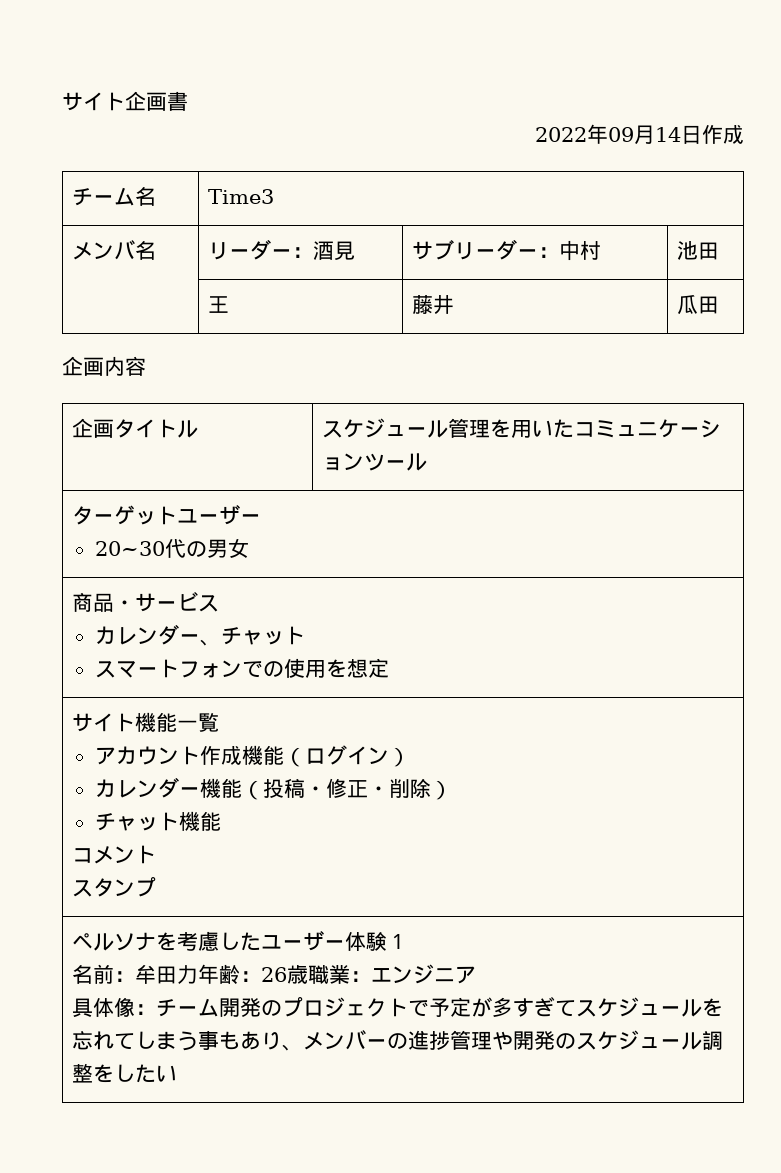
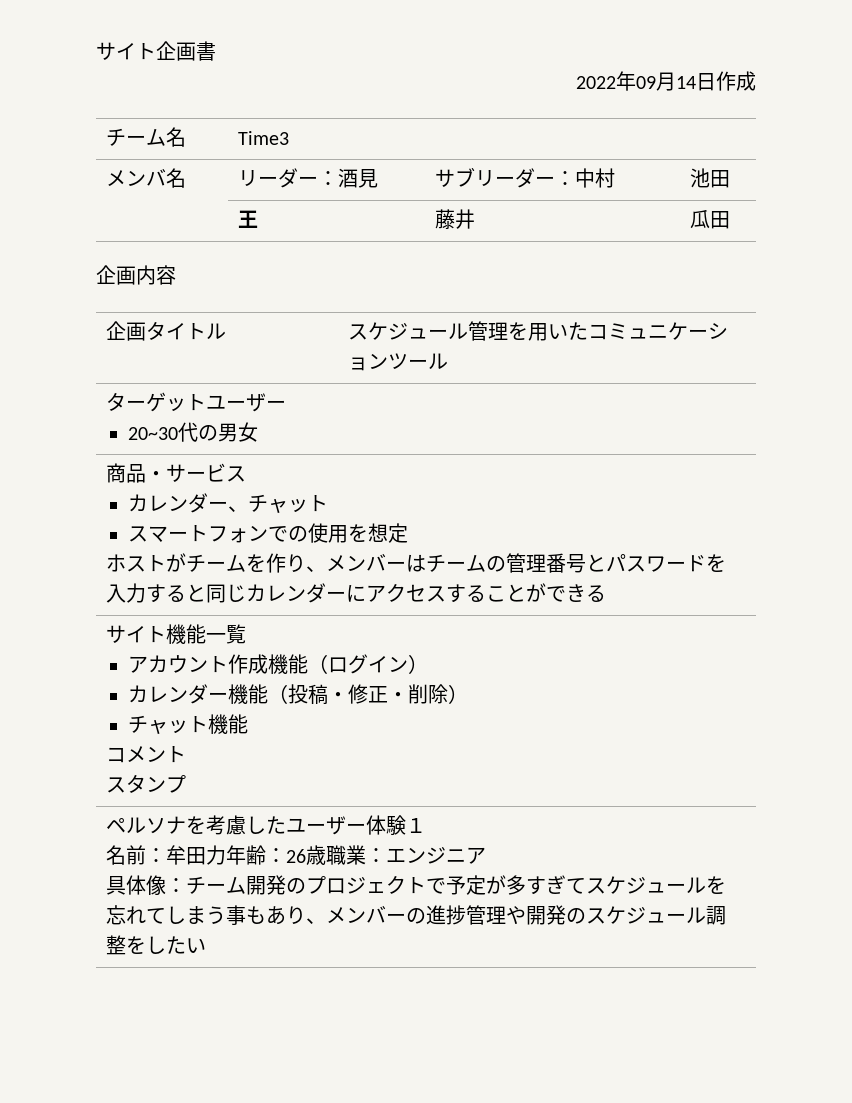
+ ホストがチームを作り、メンバーはチームの管理番号とパスワードを入力すると同じカレンダーにアクセスすることができる

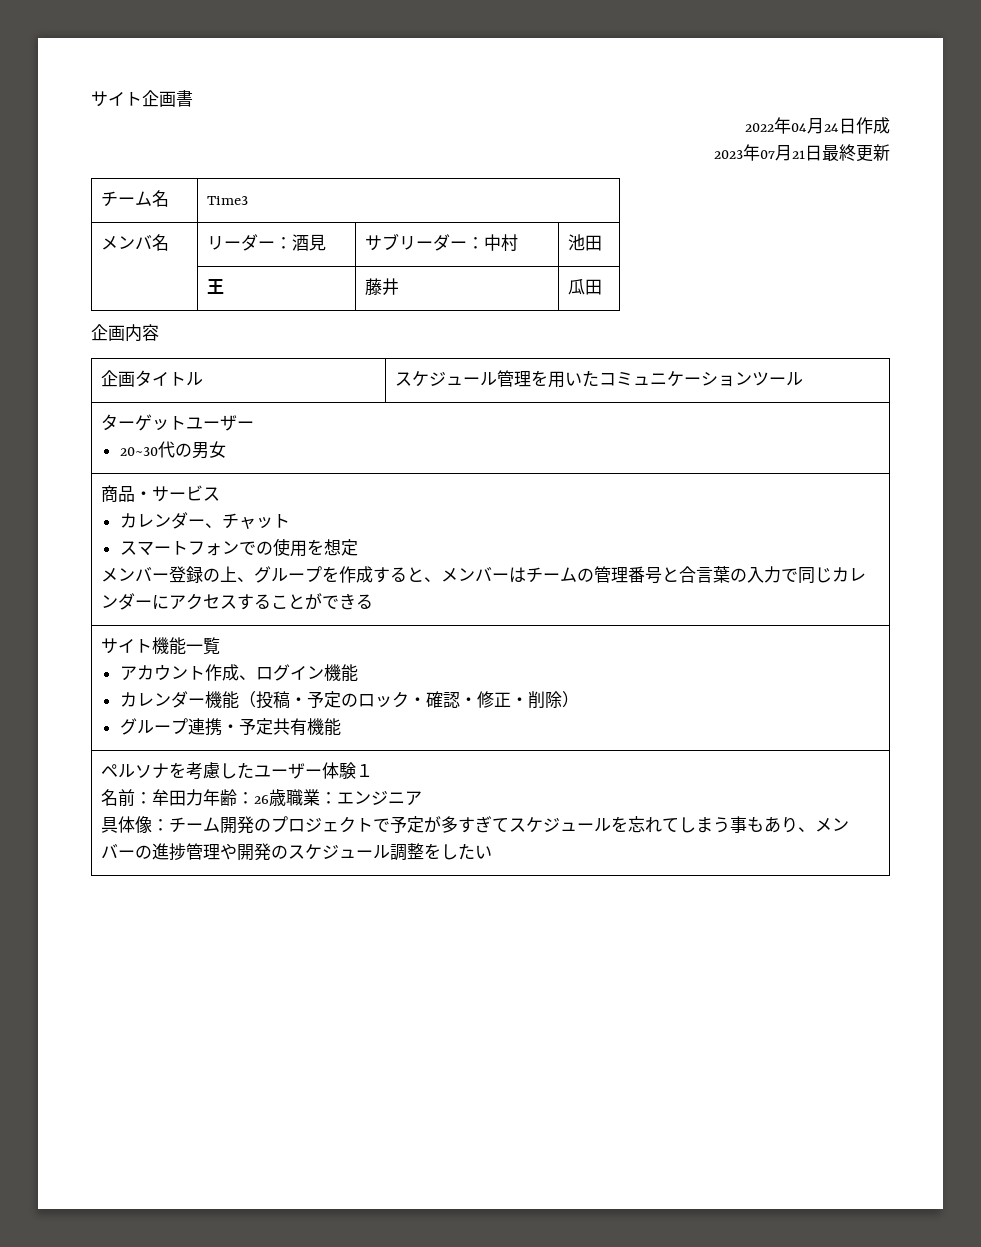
- 2022年09月14日作成
+ 2022年04月24日作成
+ 2023年07月21日最終更新
- ホストがチームを作り、メンバーはチームの管理番号とパスワードを入力すると同じカレンダーにアクセスすることができる
+ メンバー登録の上、グループを作成すると、メンバーはチームの管理番号と合言葉の入力で同じカレンダーにアクセスすることができる
  サイト機能一覧
- アカウント作成機能（ログイン）
- カレンダー機能（投稿・修正・削除）
- チャット機能
- コメント
- スタンプ
+ アカウント作成、ログイン機能
+ カレンダー機能（投稿・予定のロック・確認・修正・削除）
+ グループ連携・予定共有機能

